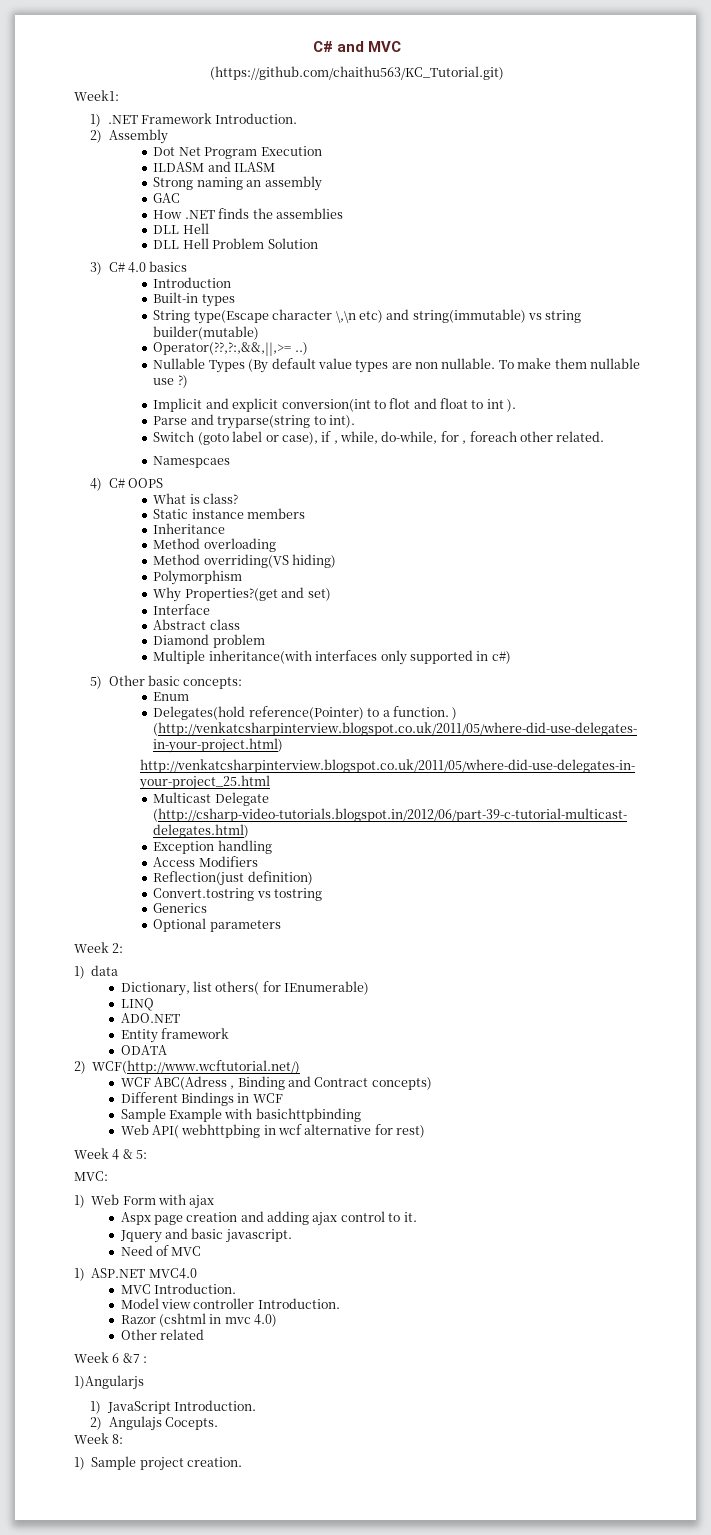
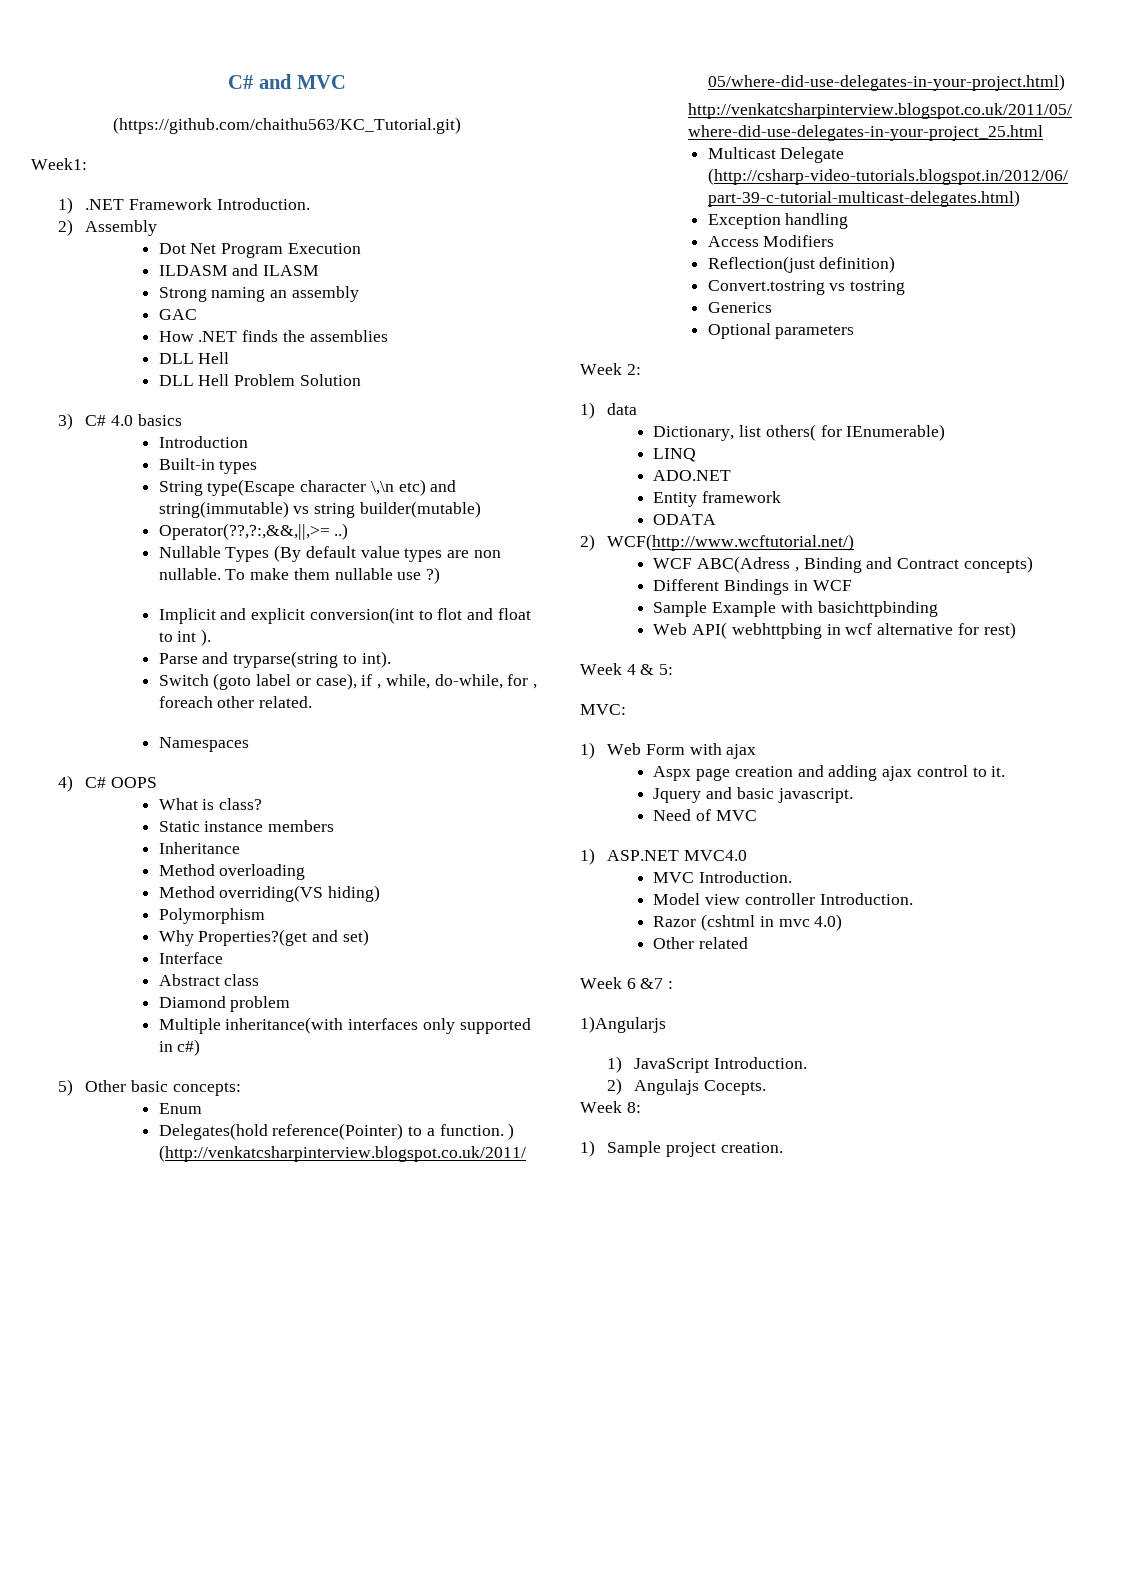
- Namespcaes
+ Namespaces

